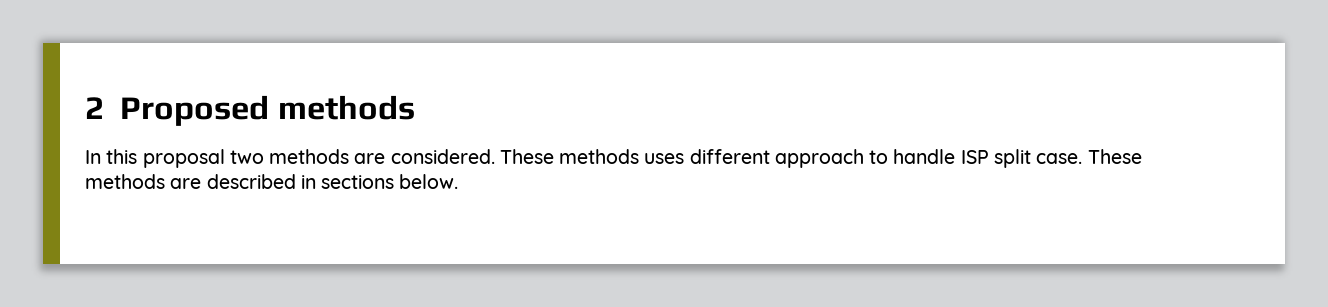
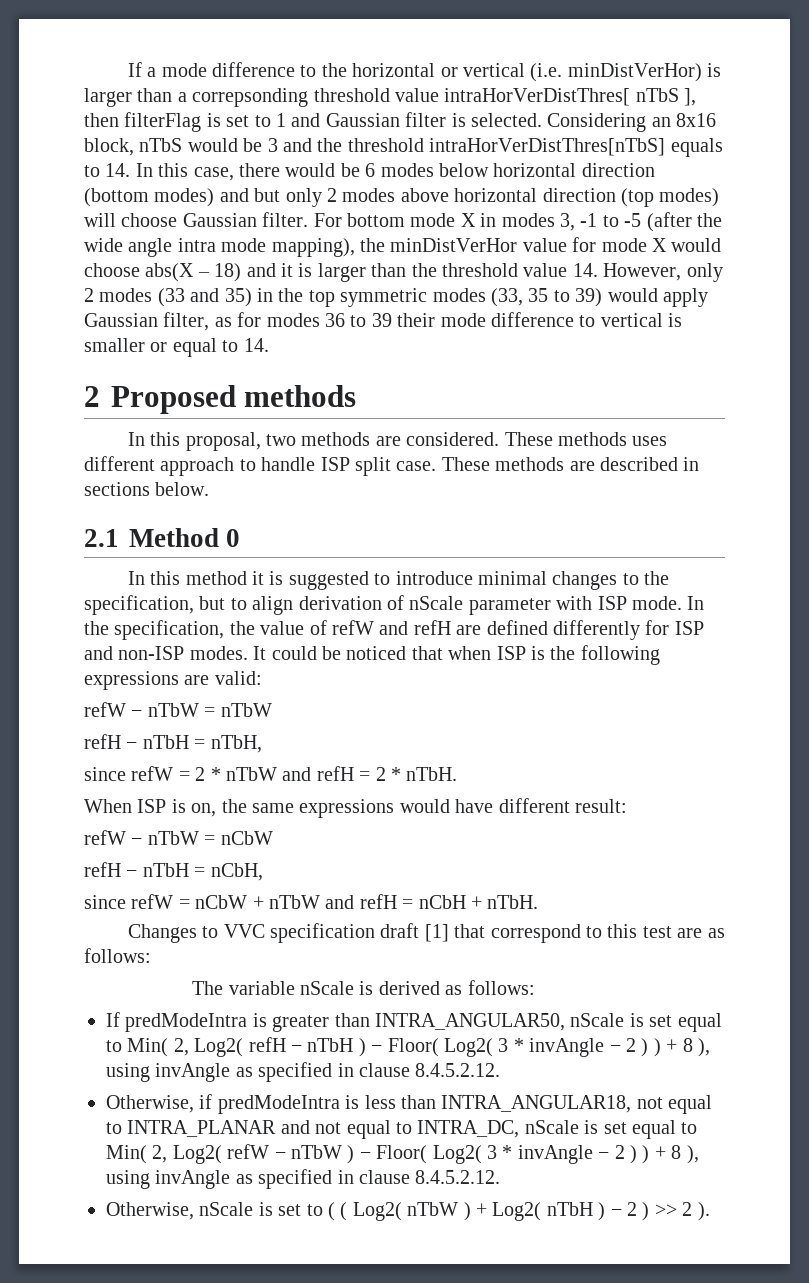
+ If a mode difference to the horizontal or vertical (i.e. minDistVerHor) is larger than a correpsonding threshold value intraHorVerDistThres[ nTbS ], then filterFlag is set to 1 and Gaussian filter is selected. Considering an 8x16 block, nTbS would be 3 and the threshold intraHorVerDistThres[nTbS] equals to 14. In this case, there would be 6 modes below horizontal direction (bottom modes) and but only 2 modes above horizontal direction (top modes) will choose Gaussian filter. For bottom mode X in modes 3, -1 to -5 (after the wide angle intra mode mapping), the minDistVerHor value for mode X would choose abs(X – 18) and it is larger than the threshold value 14. However, only 2 modes (33 and 35) in the top symmetric modes (33, 35 to 39) would apply Gaussian filter, as for modes 36 to 39 their mode difference to vertical is smaller or equal to 14.
- In this proposal two methods are considered.
+ In this proposal, two methods are considered.
+ 2.1 Method 0
+ In this method it is suggested to introduce minimal changes to the specification, but to align derivation of nScale parameter with ISP mode. In the specification, the value of refW and refH are defined differently for ISP and non-ISP modes. It could be noticed that when ISP is the following expressions are valid:
+ refW − nTbW = nTbW
+ refH − nTbH = nTbH,
+ since refW = 2 * nTbW and refH = 2 * nTbH.
+ When ISP is on, the same expressions would have different result:
+ refW − nTbW = nCbW
+ refH − nTbH = nCbH,
+ since refW = nCbW + nTbW and refH = nCbH + nTbH.
+ Changes to VVC specification draft [1] that correspond to this test are as follows:
+ The variable nScale is derived as follows:
+ If predModeIntra is greater than INTRA_ANGULAR50, nScale is set equal to Min( 2, Log2( refH − nTbH ) − Floor( Log2( 3 * invAngle − 2 ) ) + 8 ), using invAngle as specified in clause 8.4.5.2.12.
+ Otherwise, if predModeIntra is less than INTRA_ANGULAR18, not equal to INTRA_PLANAR and not equal to INTRA_DC, nScale is set equal to Min( 2, Log2( refW − nTbW ) − Floor( Log2( 3 * invAngle − 2 ) ) + 8 ), using invAngle as specified in clause 8.4.5.2.12.
+ Otherwise, nScale is set to ( ( Log2( nTbW ) + Log2( nTbH ) − 2 ) >> 2 ).

